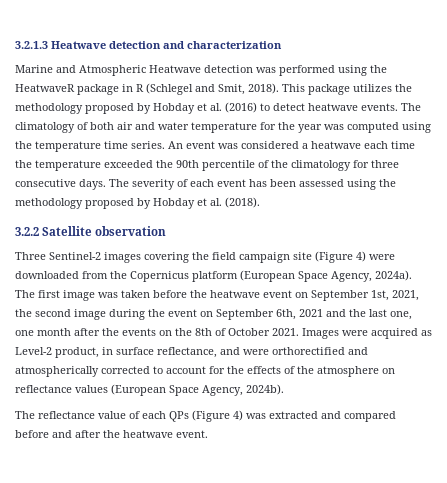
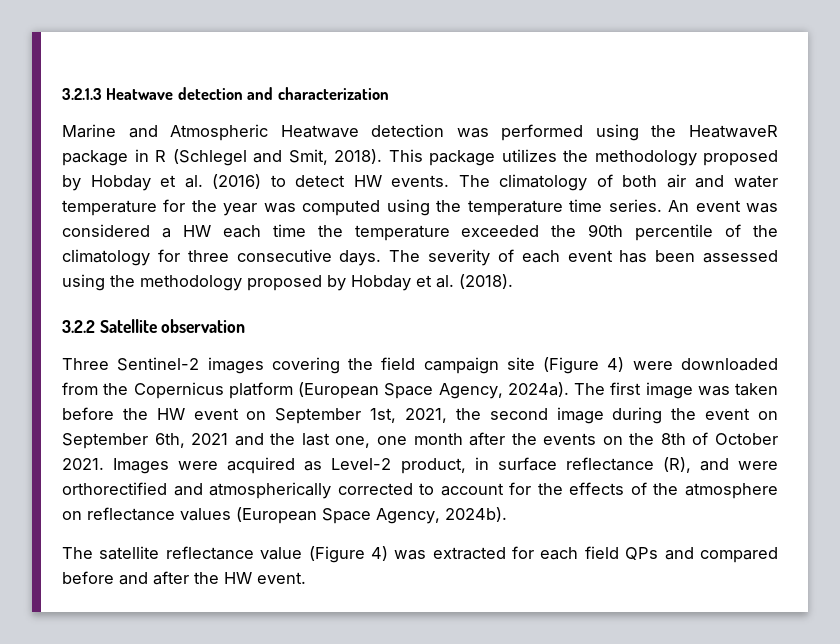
- This package utilizes the methodology proposed by Hobday et al. (2016) to detect heatwave events.
+ This package utilizes the methodology proposed by Hobday et al. (2016) to detect HW events.
- An event was considered a heatwave each time the temperature exceeded the 90th percentile of the climatology for three consecutive days.
+ An event was considered a HW each time the temperature exceeded the 90th percentile of the climatology for three consecutive days.
- The first image was taken before the heatwave event on September 1st, 2021, the second image during the event on September 6th, 2021 and the last one, one month after the events on the 8th of October 2021.
+ The first image was taken before the HW event on September 1st, 2021, the second image during the event on September 6th, 2021 and the last one, one month after the events on the 8th of October 2021.
- Images were acquired as Level-2 product, in surface reflectance, and were orthorectified and atmospherically corrected to account for the effects of the atmosphere on reflectance values (European Space Agency, 2024b).
+ Images were acquired as Level-2 product, in surface reflectance (R), and were orthorectified and atmospherically corrected to account for the effects of the atmosphere on reflectance values (European Space Agency, 2024b).
- The reflectance value of each QPs (Figure 4) was extracted and compared before and after the heatwave event.
+ The satellite reflectance value (Figure 4) was extracted for each field QPs and compared before and after the HW event.

